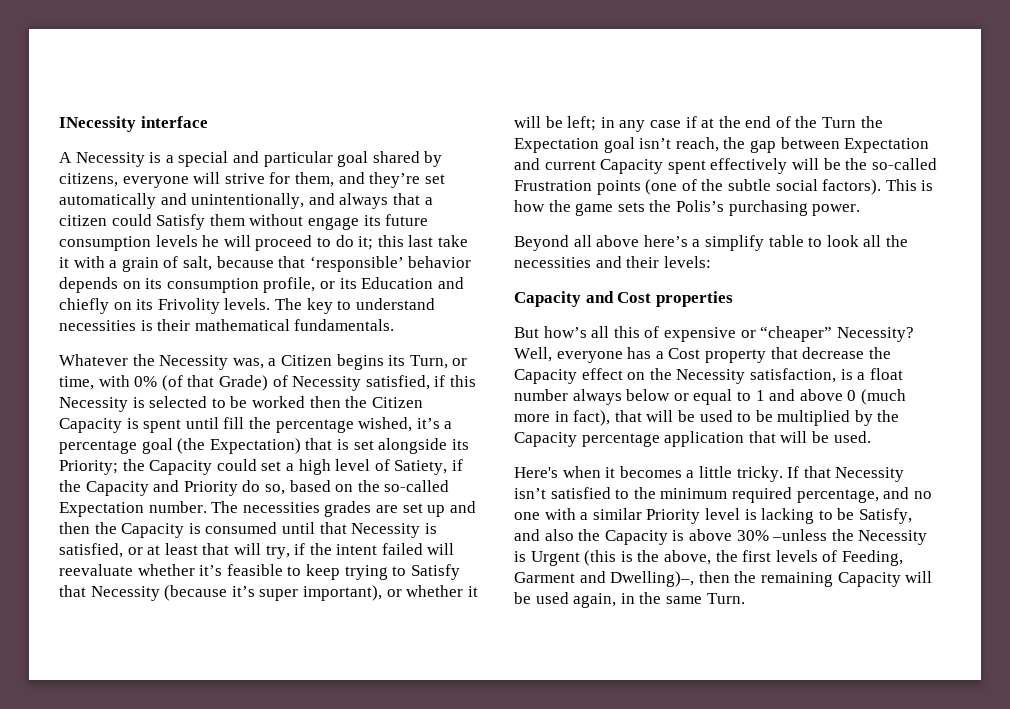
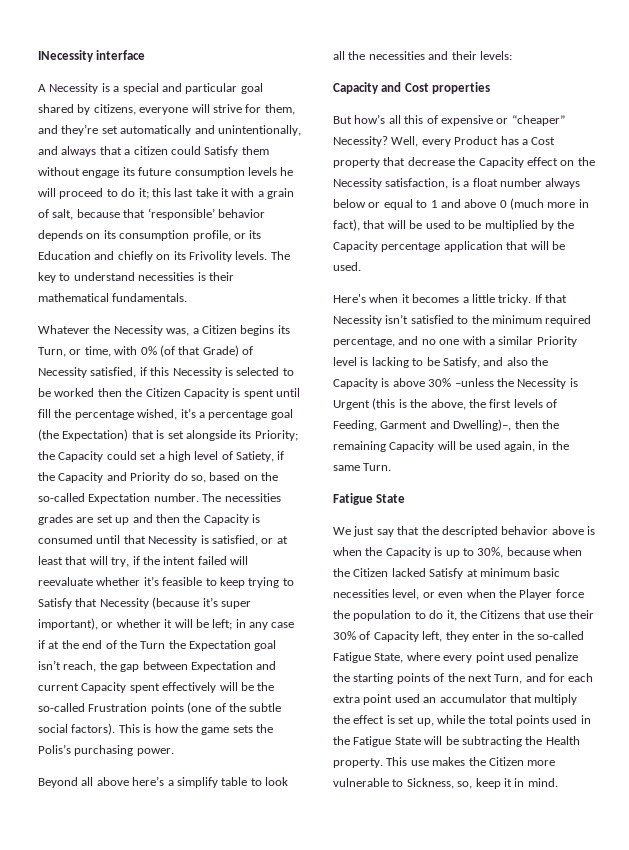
- Well, everyone has a Cost property that decrease the Capacity effect on the Necessity satisfaction, is a float number always below or equal to 1 and above 0 (much more in fact), that will be used to be multiplied by the Capacity percentage application that will be used.
+ Well, every Product has a Cost property that decrease the Capacity effect on the Necessity satisfaction, is a float number always below or equal to 1 and above 0 (much more in fact), that will be used to be multiplied by the Capacity percentage application that will be used.
  If that Necessity isn’t satisfied to the minimum required percentage, and no one with a similar Priority level is lacking to be Satisfy, and also the Capacity is above 30% –unless the Necessity is Urgent (this is the above, the first levels of Feeding, Garment and Dwelling)–, then the remaining Capacity will be used again, in the same Turn.
+ Fatigue State
+ We just say that the descripted behavior above is when the Capacity is up to 30%, because when the Citizen lacked Satisfy at minimum basic necessities level, or even when the Player force the population to do it, the Citizens that use their 30% of Capacity left, they enter in the so-called Fatigue State, where every point used penalize the starting points of the next Turn, and for each extra point used an accumulator that multiply the effect is set up, while the total points used in the Fatigue State will be subtracting the Health property. This use makes the Citizen more vulnerable to Sickness, so, keep it in mind.

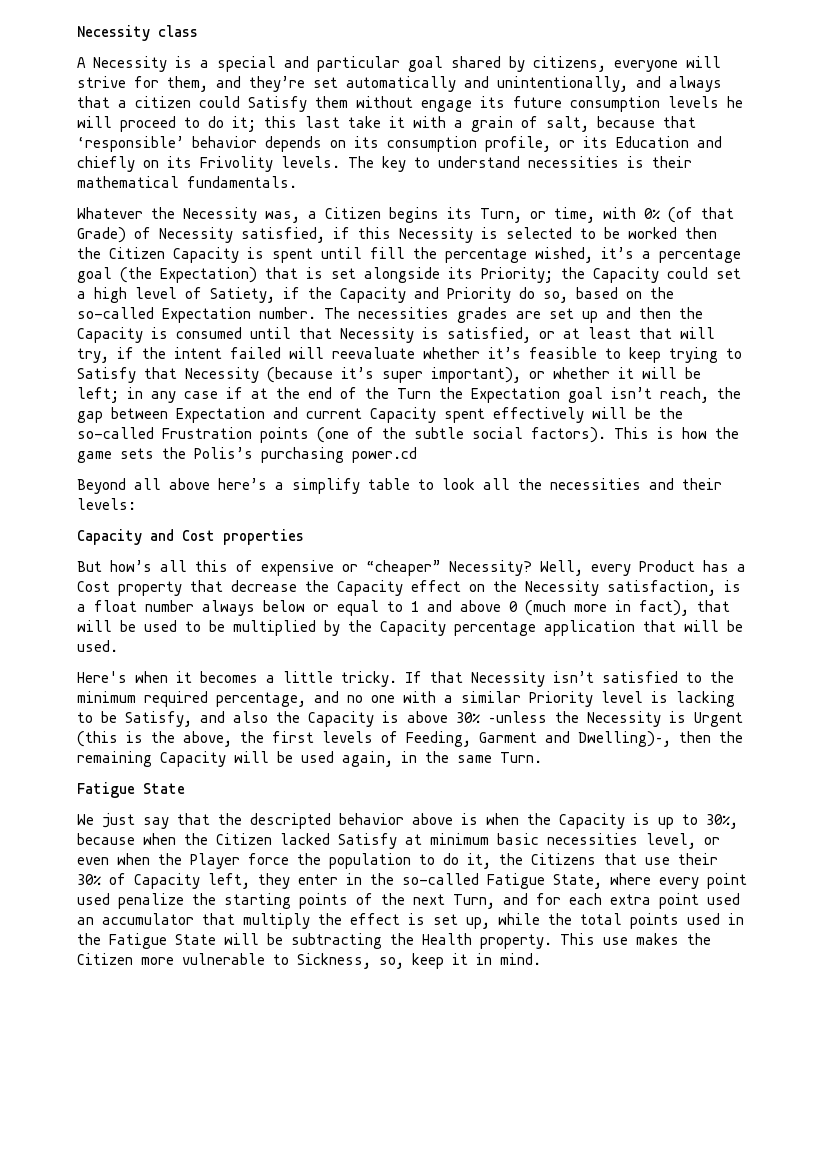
- INecessity interface
+ Necessity class
- This is how the game sets the Polis’s purchasing power.
+ This is how the game sets the Polis’s purchasing power.cd

